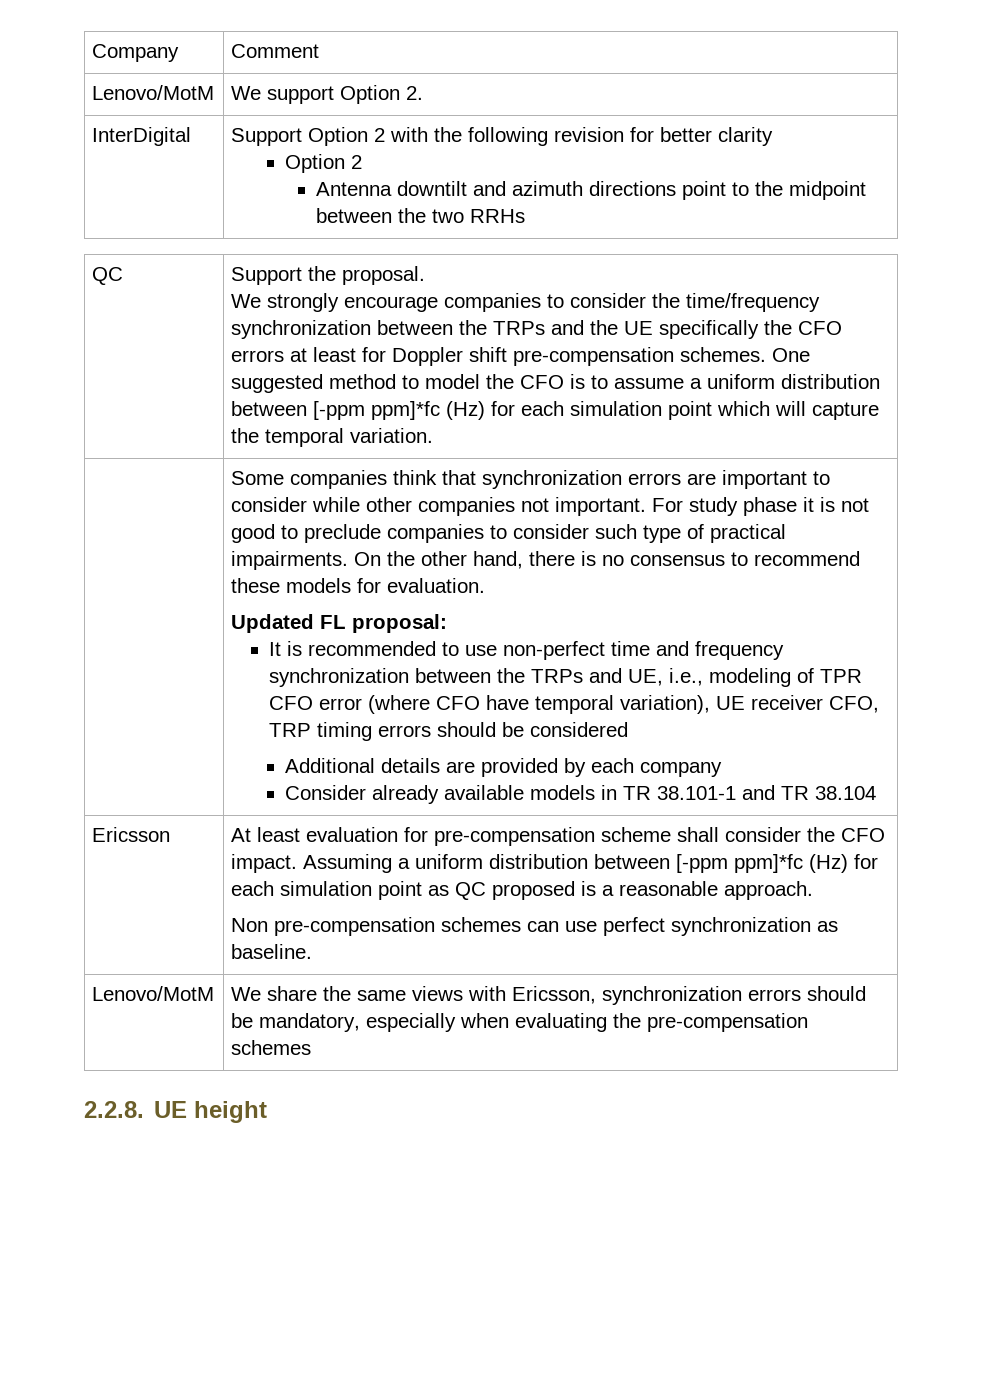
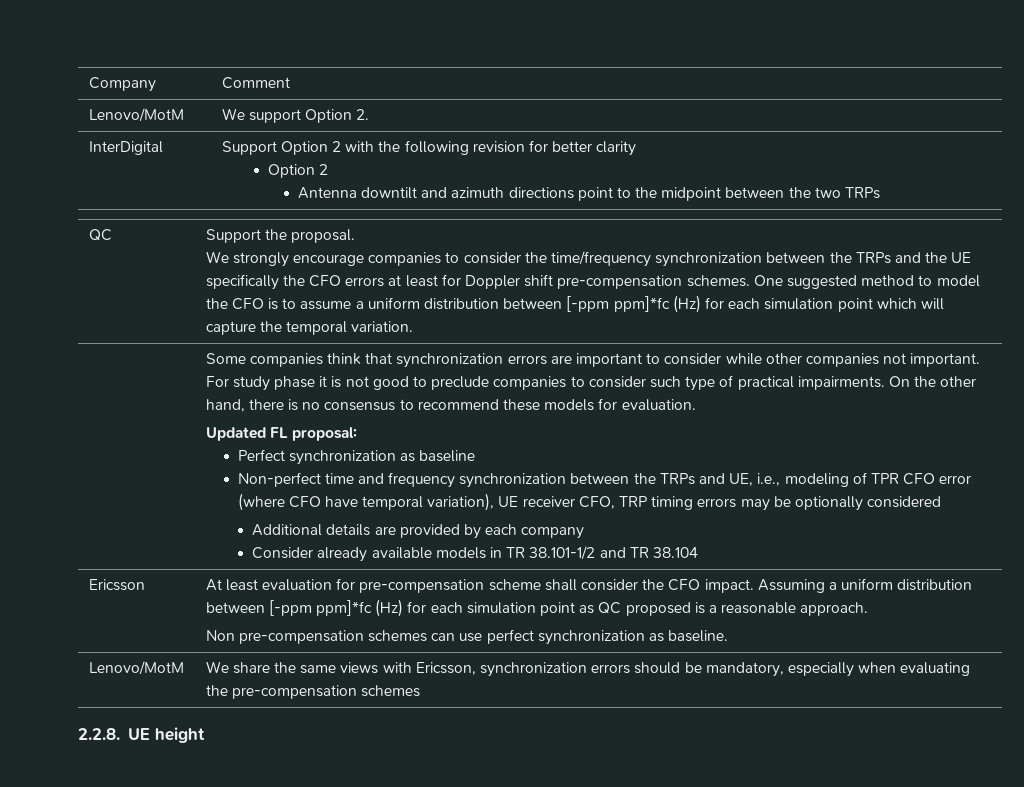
  InterDigital | Support Option 2 with the following revision for better clarity
  Option 2
- Antenna downtilt and azimuth directions point to the midpoint between the two RRHs
+ Antenna downtilt and azimuth directions point to the midpoint between the two TRPs
- It is recommended to use non-perfect time and frequency synchronization between the TRPs and UE, i.e., modeling of TPR CFO error (where CFO have temporal variation), UE receiver CFO, TRP timing errors should be considered
+ Perfect synchronization as baseline
+ Non-perfect time and frequency synchronization between the TRPs and UE, i.e., modeling of TPR CFO error (where CFO have temporal variation), UE receiver CFO, TRP timing errors may be optionally considered
- Consider already available models in TR 38.101-1 and TR 38.104
+ Consider already available models in TR 38.101-1/2 and TR 38.104

